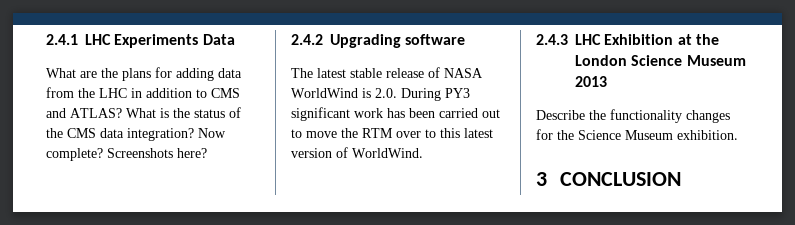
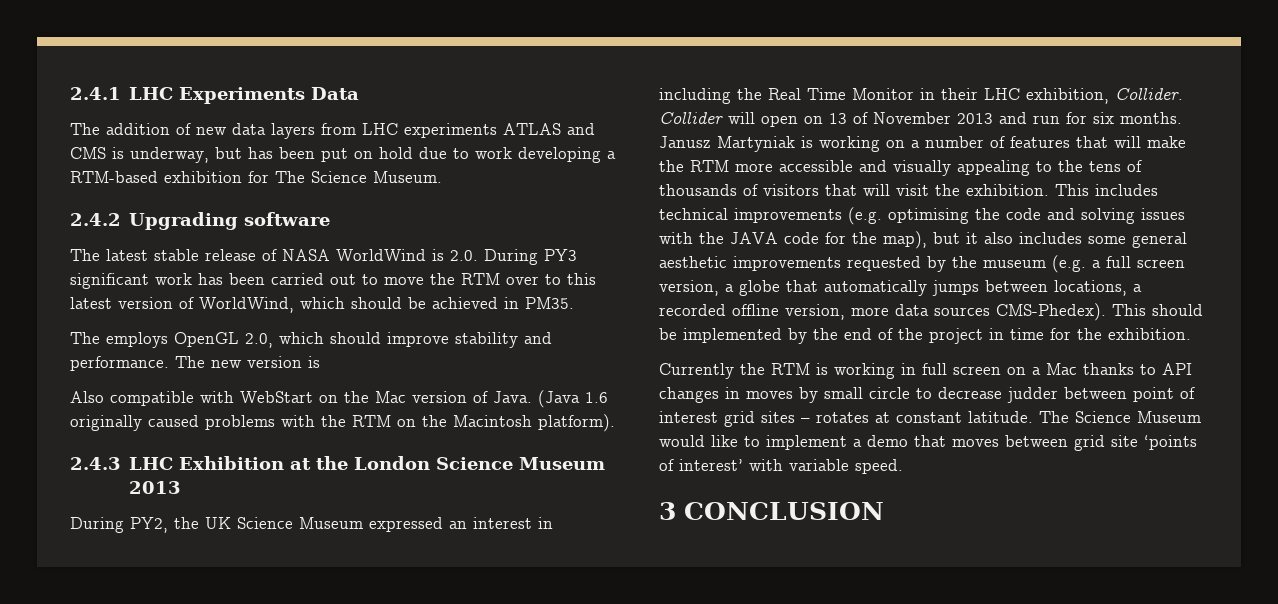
- What are the plans for adding data from the LHC in addition to CMS and ATLAS? What is the status of the CMS data integration? Now complete? Screenshots here?
+ The addition of new data layers from LHC experiments ATLAS and CMS is underway, but has been put on hold due to work developing a RTM-based exhibition for The Science Museum.
- The latest stable release of NASA WorldWind is 2.0. During PY3 significant work has been carried out to move the RTM over to this latest version of WorldWind.
+ The latest stable release of NASA WorldWind is 2.0. During PY3 significant work has been carried out to move the RTM over to this latest version of WorldWind, which should be achieved in PM35.
+ The employs OpenGL 2.0, which should improve stability and performance. The new version is
+ Also compatible with WebStart on the Mac version of Java. (Java 1.6 originally caused problems with the RTM on the Macintosh platform).
- Describe the functionality changes for the Science Museum exhibition.
+ During PY2, the UK Science Museum expressed an interest in including the Real Time Monitor in their LHC exhibition, Collider. Collider will open on 13 of November 2013 and run for six months. Janusz Martyniak is working on a number of features that will make the RTM more accessible and visually appealing to the tens of thousands of visitors that will visit the exhibition. This includes technical improvements (e.g. optimising the code and solving issues with the JAVA code for the map), but it also includes some general aesthetic improvements requested by the museum (e.g. a full screen version, a globe that automatically jumps between locations, a recorded offline version, more data sources CMS-Phedex). This should be implemented by the end of the project in time for the exhibition.
+ Currently the RTM is working in full screen on a Mac thanks to API changes in moves by small circle to decrease judder between point of interest grid sites – rotates at constant latitude. The Science Museum would like to implement a demo that moves between grid site ‘points of interest’ with variable speed.

